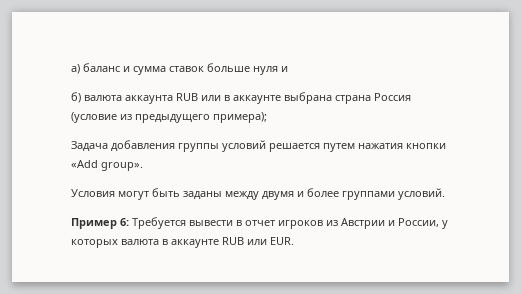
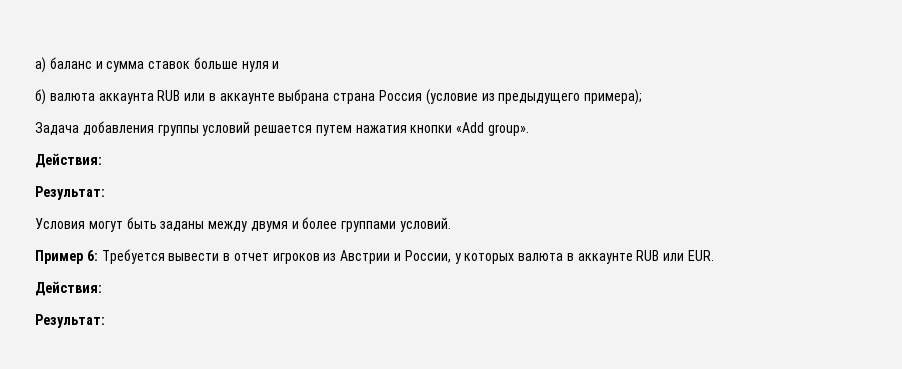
  Задача добавления группы условий решается путем нажатия кнопки «Add group».
+ Действия:
+ Результат:
  Пример 6: Требуется вывести в отчет игроков из Австрии и России, у которых валюта в аккаунте RUB или EUR.
+ Действия:
+ Результат:

